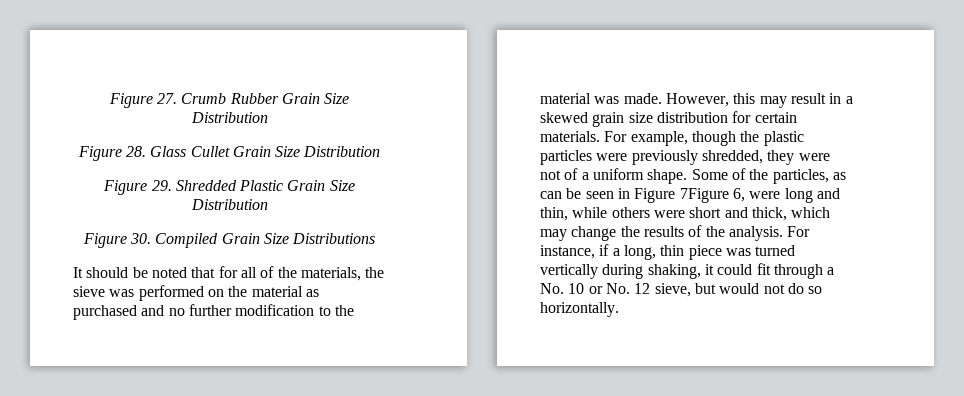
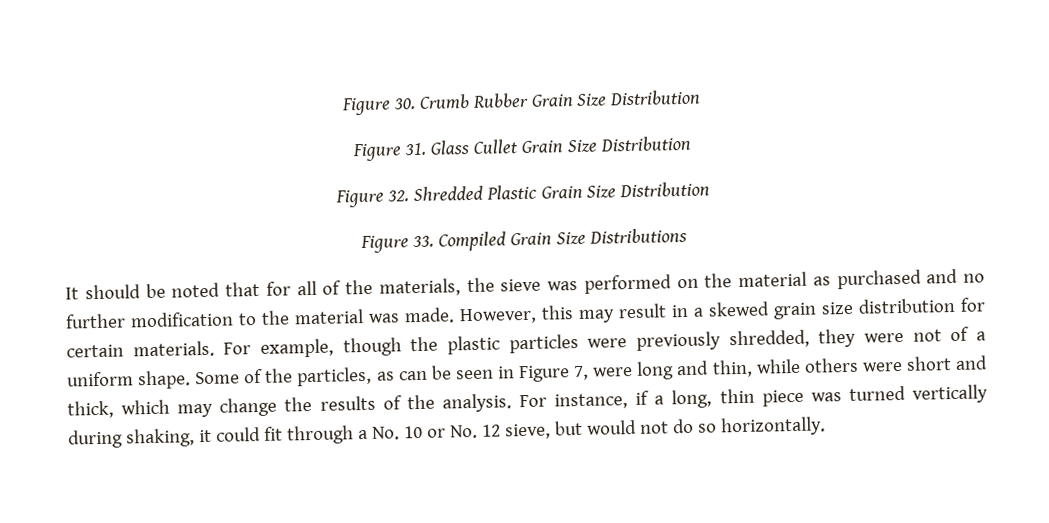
- Figure 27. Crumb Rubber Grain Size Distribution
+ Figure 30. Crumb Rubber Grain Size Distribution
- Figure 28. Glass Cullet Grain Size Distribution
+ Figure 31. Glass Cullet Grain Size Distribution
- Figure 29. Shredded Plastic Grain Size Distribution
+ Figure 32. Shredded Plastic Grain Size Distribution
- Figure 30. Compiled Grain Size Distributions
+ Figure 33. Compiled Grain Size Distributions
- Some of the particles, as can be seen in Figure 7Figure 6, were long and thin, while others were short and thick, which may change the results of the analysis.
+ Some of the particles, as can be seen in Figure 7, were long and thin, while others were short and thick, which may change the results of the analysis.

